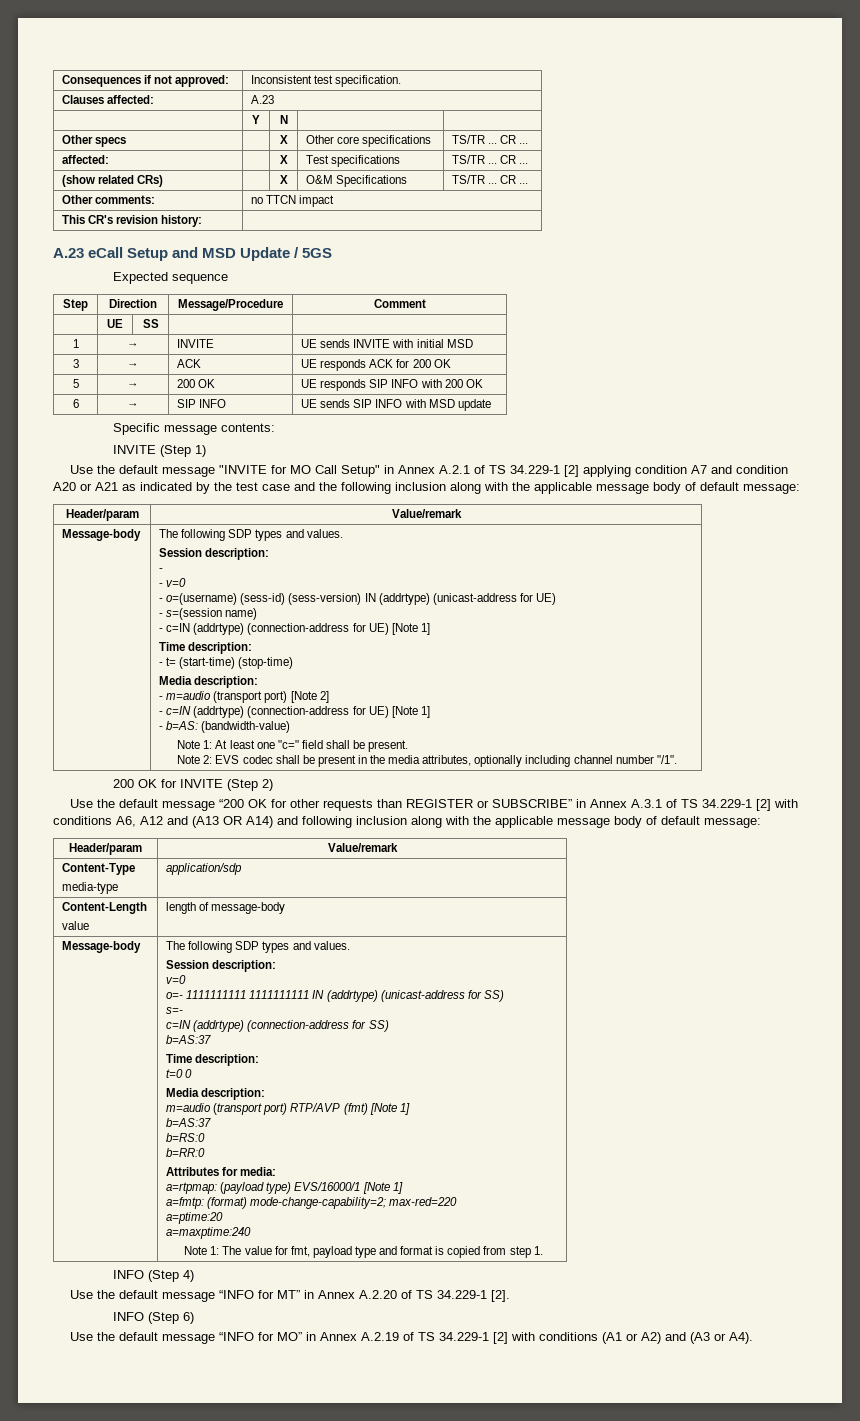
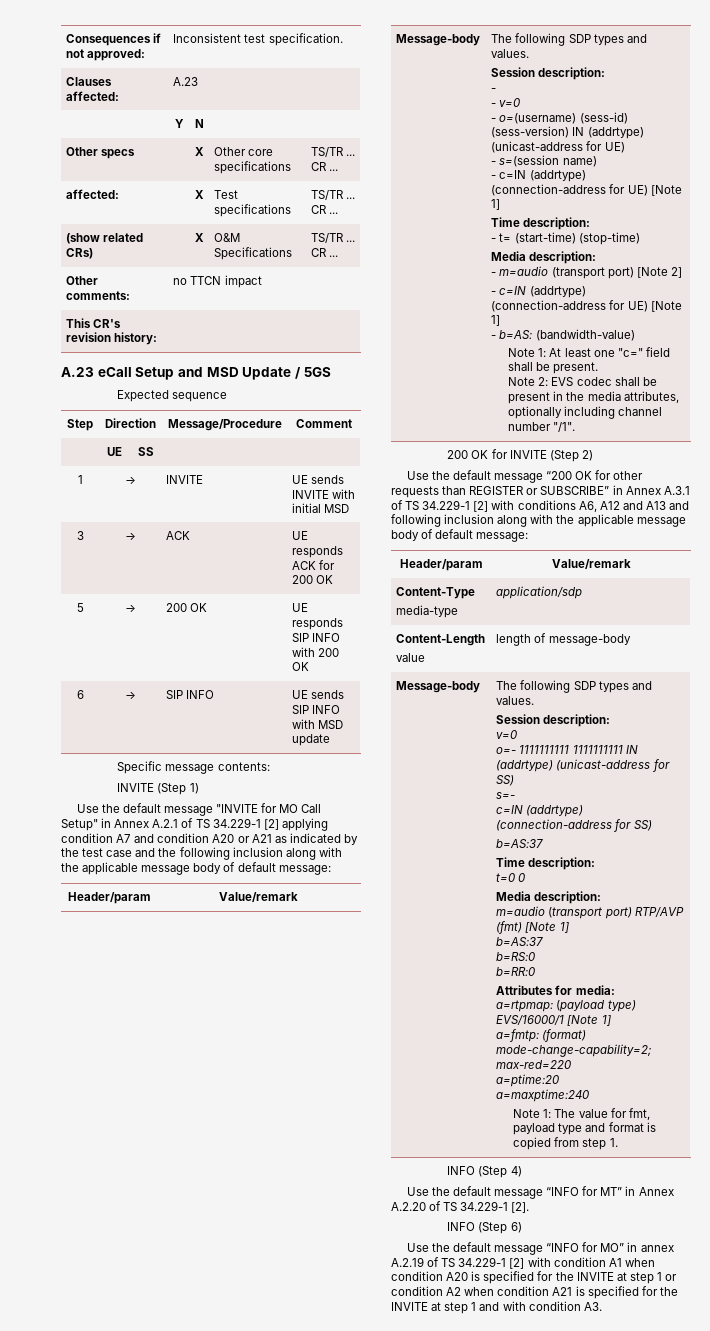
- Use the default message “200 OK for other requests than REGISTER or SUBSCRIBE” in Annex A.3.1 of TS 34.229-1 [2] with conditions A6, A12 and (A13 OR A14) and following inclusion along with the applicable message body of default message:
+ Use the default message “200 OK for other requests than REGISTER or SUBSCRIBE” in Annex A.3.1 of TS 34.229-1 [2] with conditions A6, A12 and A13 and following inclusion along with the applicable message body of default message:
- Use the default message “INFO for MO” in Annex A.2.19 of TS 34.229-1 [2] with conditions (A1 or A2) and (A3 or A4).
+ Use the default message “INFO for MO” in annex A.2.19 of TS 34.229-1 [2] with condition A1 when condition A20 is specified for the INVITE at step 1 or condition A2 when condition A21 is specified for the INVITE at step 1 and with condition A3.

